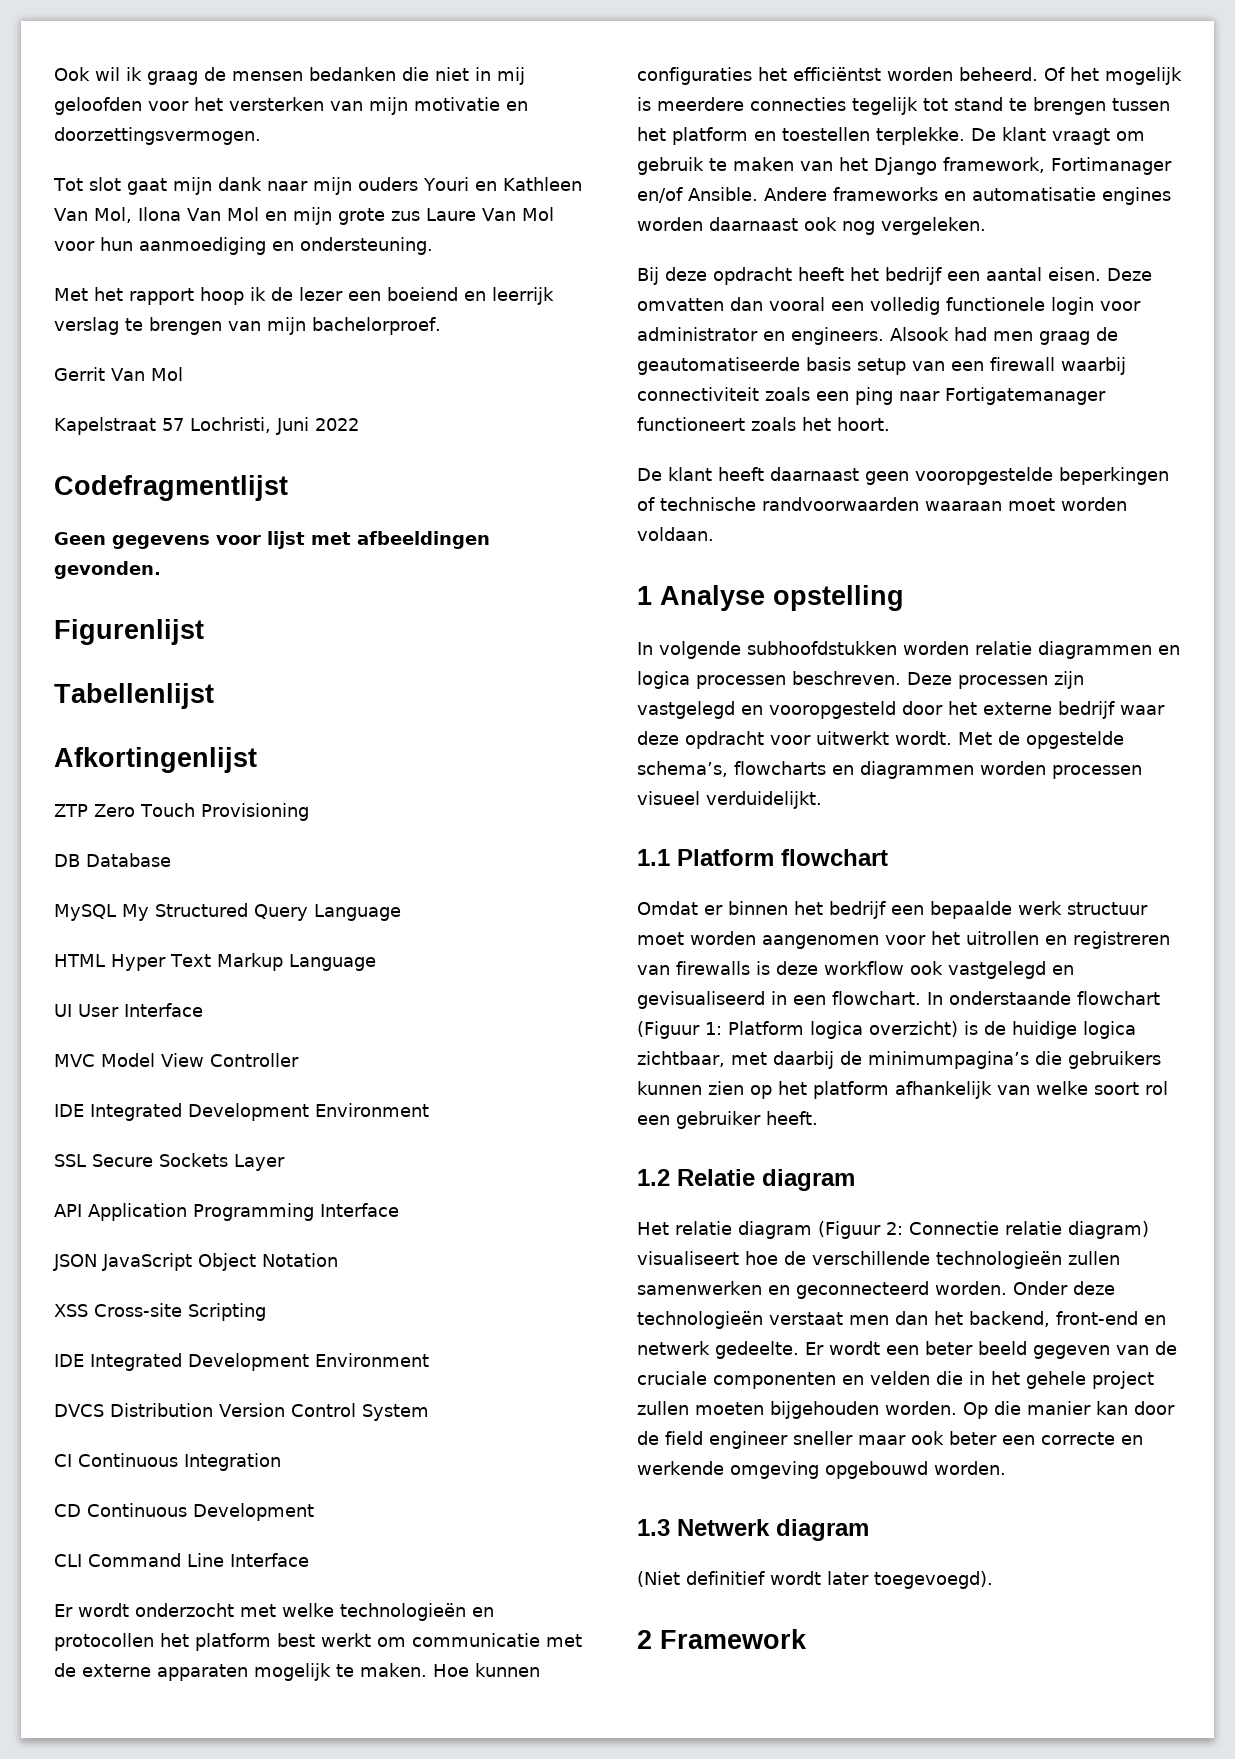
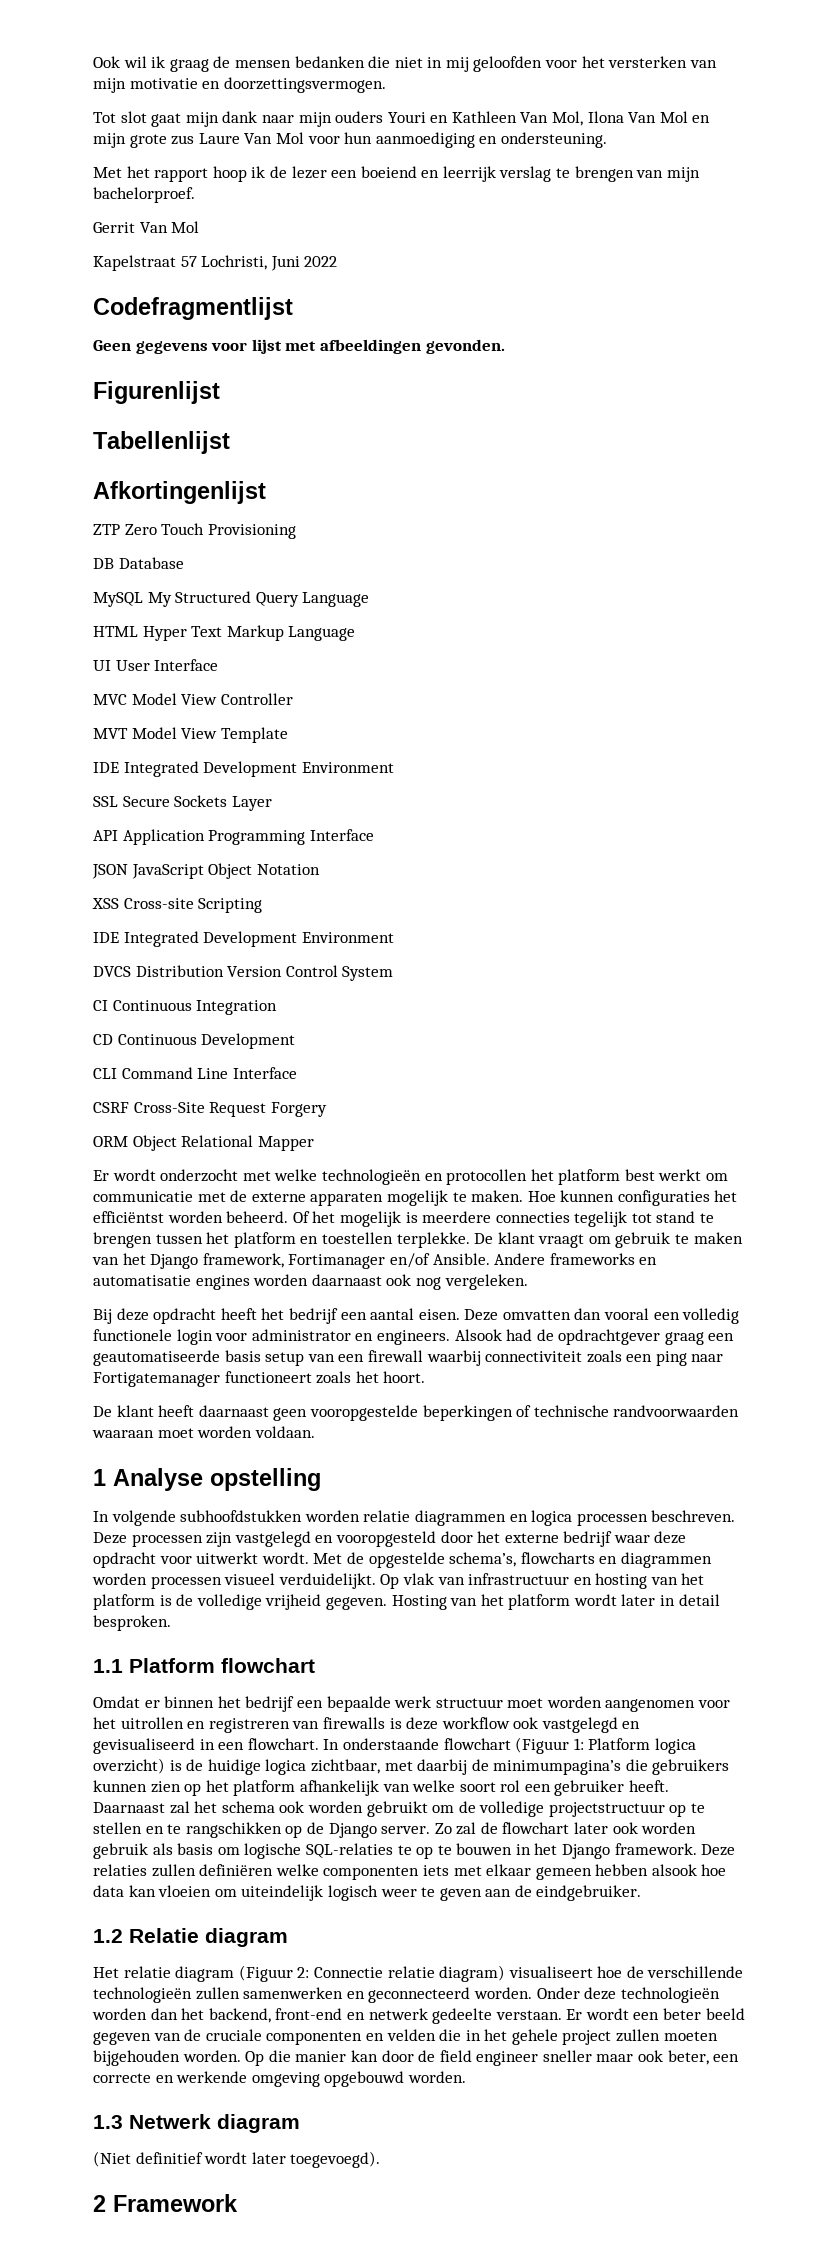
+ MVT Model View Template
+ CSRF Cross-Site Request Forgery
+ ORM Object Relational Mapper
- Alsook had men graag de geautomatiseerde basis setup van een firewall waarbij connectiviteit zoals een ping naar Fortigatemanager functioneert zoals het hoort.
+ Alsook had de opdrachtgever graag een geautomatiseerde basis setup van een firewall waarbij connectiviteit zoals een ping naar Fortigatemanager functioneert zoals het hoort.
+ Op vlak van infrastructuur en hosting van het platform is de volledige vrijheid gegeven. Hosting van het platform wordt later in detail besproken.
+ Daarnaast zal het schema ook worden gebruikt om de volledige projectstructuur op te stellen en te rangschikken op de Django server. Zo zal de flowchart later ook worden gebruik als basis om logische SQL-relaties te op te bouwen in het Django framework. Deze relaties zullen definiëren welke componenten iets met elkaar gemeen hebben alsook hoe data kan vloeien om uiteindelijk logisch weer te geven aan de eindgebruiker.
- Onder deze technologieën verstaat men dan het backend, front-end en netwerk gedeelte.
+ Onder deze technologieën worden dan het backend, front-end en netwerk gedeelte verstaan.
- Op die manier kan door de field engineer sneller maar ook beter een correcte en werkende omgeving opgebouwd worden.
+ Op die manier kan door de field engineer sneller maar ook beter, een correcte en werkende omgeving opgebouwd worden.

